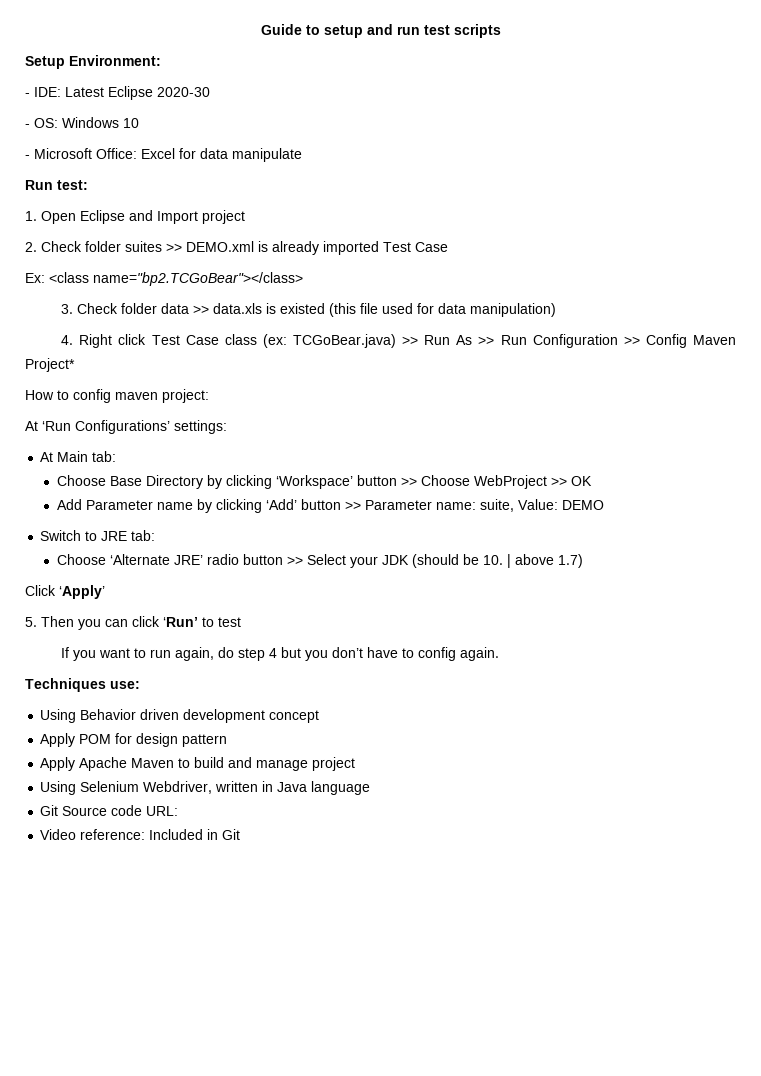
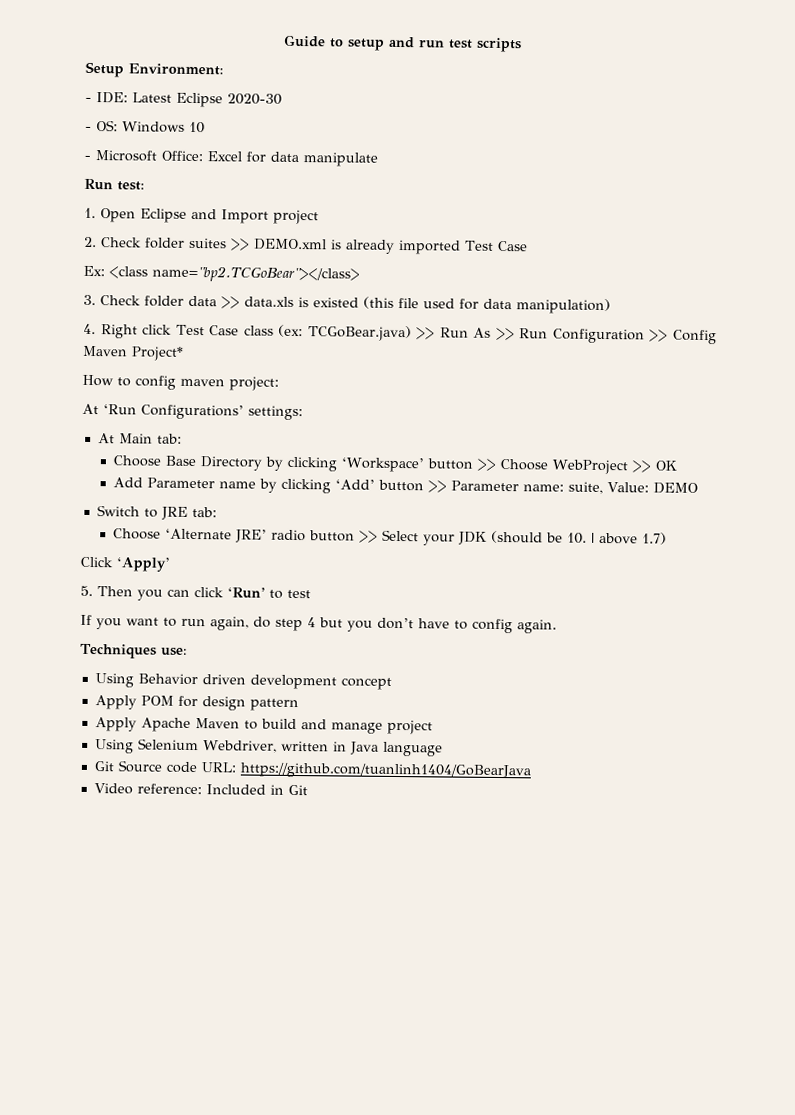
- Git Source code URL:
+ Git Source code URL: https://github.com/tuanlinh1404/GoBearJava

